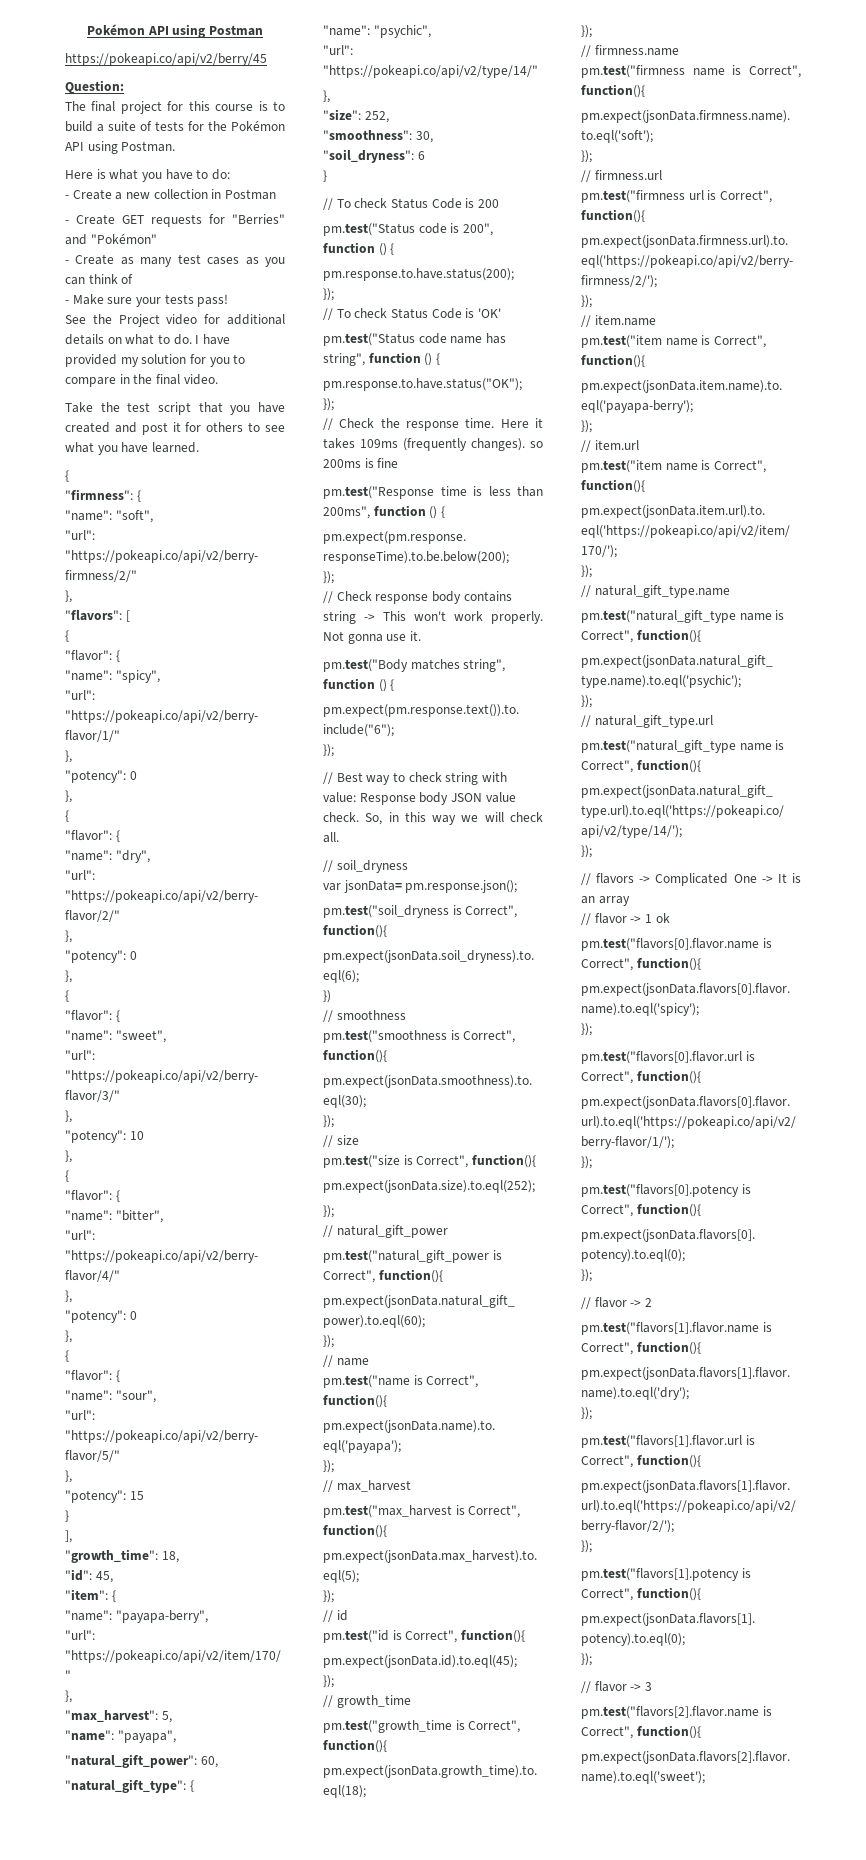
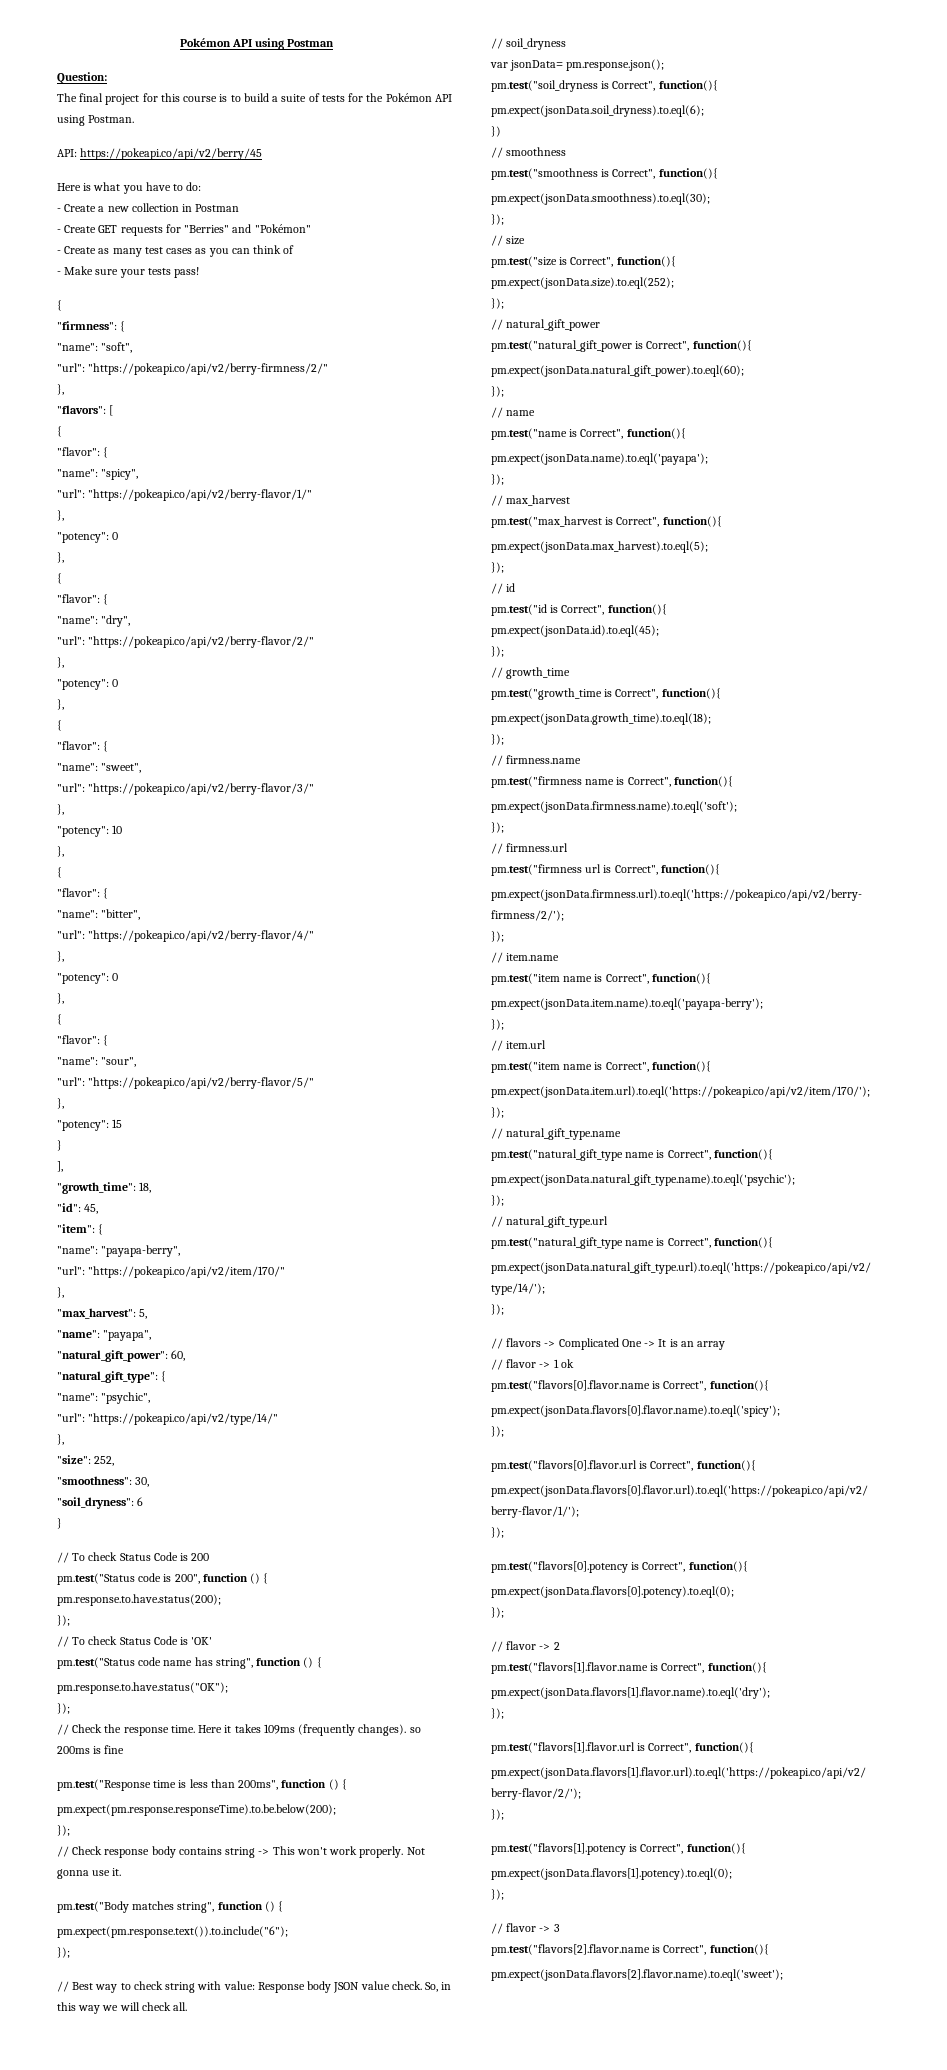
- https://pokeapi.co/api/v2/berry/45
+ API: https://pokeapi.co/api/v2/berry/45
- See the Project video for additional details on what to do. I have provided my solution for you to compare in the final video.
- Take the test script that you have created and post it for others to see what you have learned.

